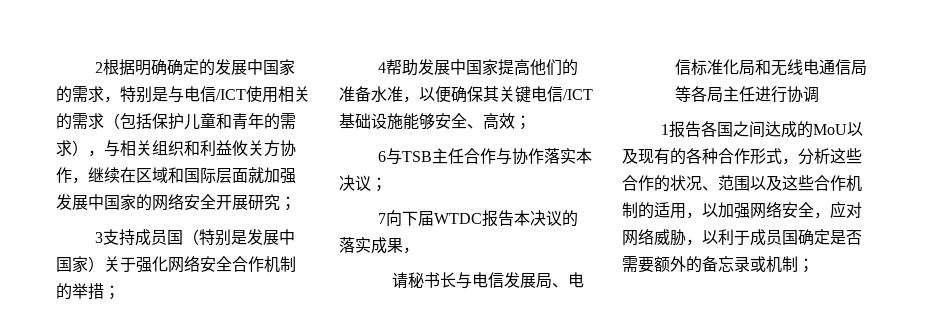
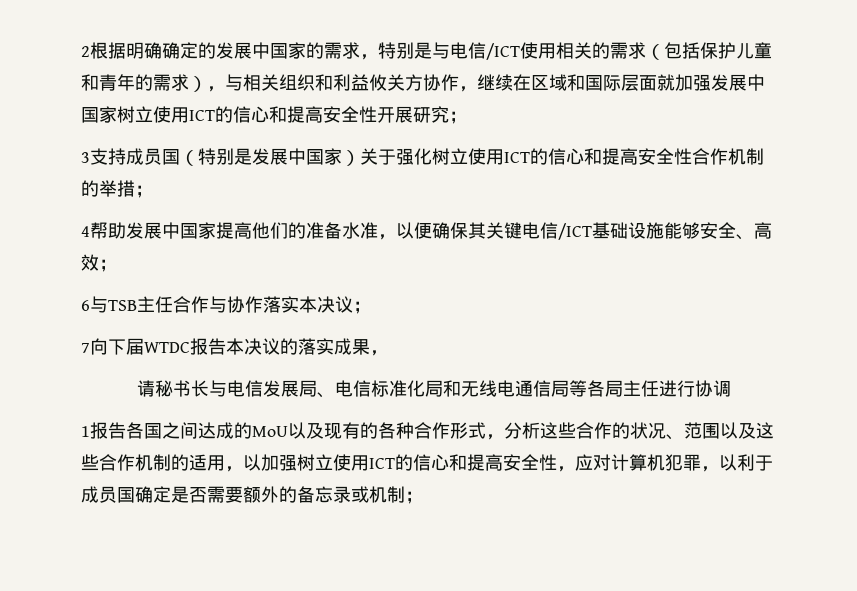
- 2根据明确确定的发展中国家的需求，特别是与电信/ICT使用相关的需求（包括保护儿童和青年的需求），与相关组织和利益攸关方协作，继续在区域和国际层面就加强发展中国家的网络安全开展研究；
+ 2根据明确确定的发展中国家的需求，特别是与电信/ICT使用相关的需求（包括保护儿童和青年的需求），与相关组织和利益攸关方协作，继续在区域和国际层面就加强发展中国家树立使用ICT的信心和提高安全性开展研究；
- 3支持成员国（特别是发展中国家）关于强化网络安全合作机制的举措；
+ 3支持成员国（特别是发展中国家）关于强化树立使用ICT的信心和提高安全性合作机制的举措；
- 1报告各国之间达成的MoU以及现有的各种合作形式，分析这些合作的状况、范围以及这些合作机制的适用，以加强网络安全，应对网络威胁，以利于成员国确定是否需要额外的备忘录或机制；
+ 1报告各国之间达成的MoU以及现有的各种合作形式，分析这些合作的状况、范围以及这些合作机制的适用，以加强树立使用ICT的信心和提高安全性，应对计算机犯罪，以利于成员国确定是否需要额外的备忘录或机制；

